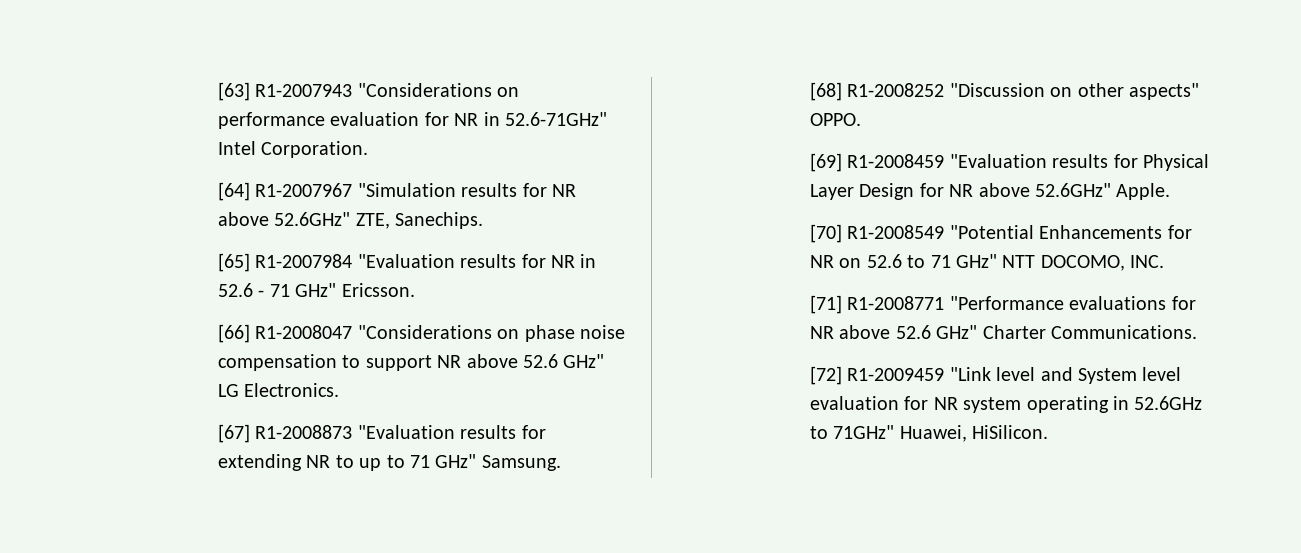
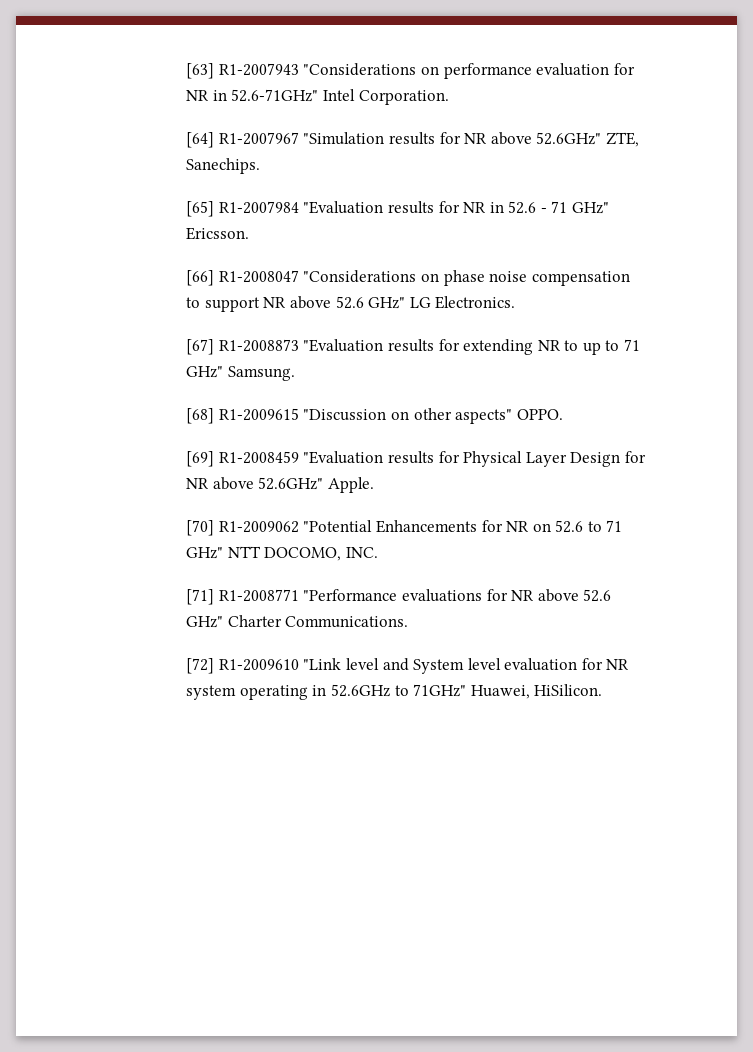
- [68] R1-2008252 "Discussion on other aspects" OPPO.
+ [68] R1-2009615 "Discussion on other aspects" OPPO.
- [70] R1-2008549 "Potential Enhancements for NR on 52.6 to 71 GHz" NTT DOCOMO, INC.
+ [70] R1-2009062 "Potential Enhancements for NR on 52.6 to 71 GHz" NTT DOCOMO, INC.
- [72] R1-2009459 "Link level and System level evaluation for NR system operating in 52.6GHz to 71GHz" Huawei, HiSilicon.
+ [72] R1-2009610 "Link level and System level evaluation for NR system operating in 52.6GHz to 71GHz" Huawei, HiSilicon.

